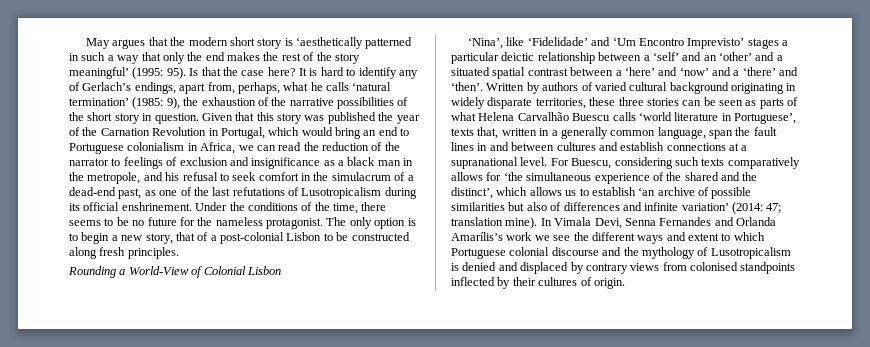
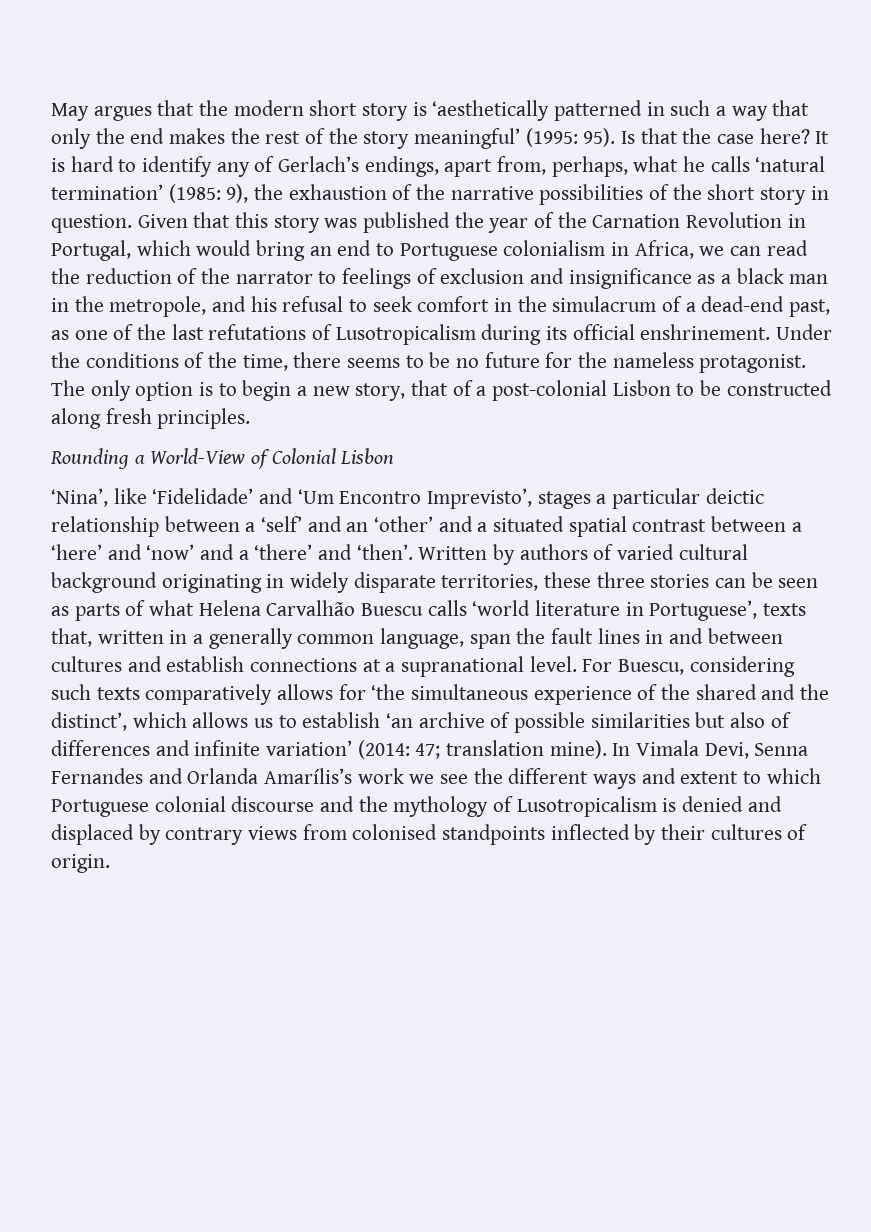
- ‘Nina’, like ‘Fidelidade’ and ‘Um Encontro Imprevisto’ stages a particular deictic relationship between a ‘self’ and an ‘other’ and a situated spatial contrast between a ‘here’ and ‘now’ and a ‘there’ and ‘then’.
+ ‘Nina’, like ‘Fidelidade’ and ‘Um Encontro Imprevisto’, stages a particular deictic relationship between a ‘self’ and an ‘other’ and a situated spatial contrast between a ‘here’ and ‘now’ and a ‘there’ and ‘then’.

